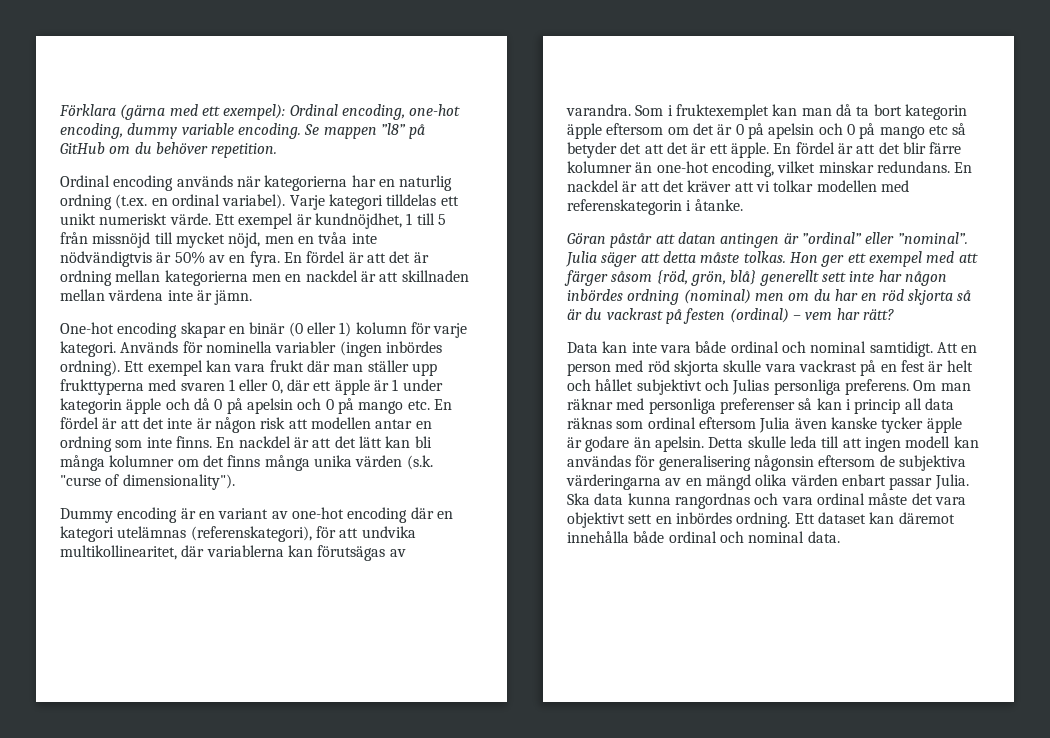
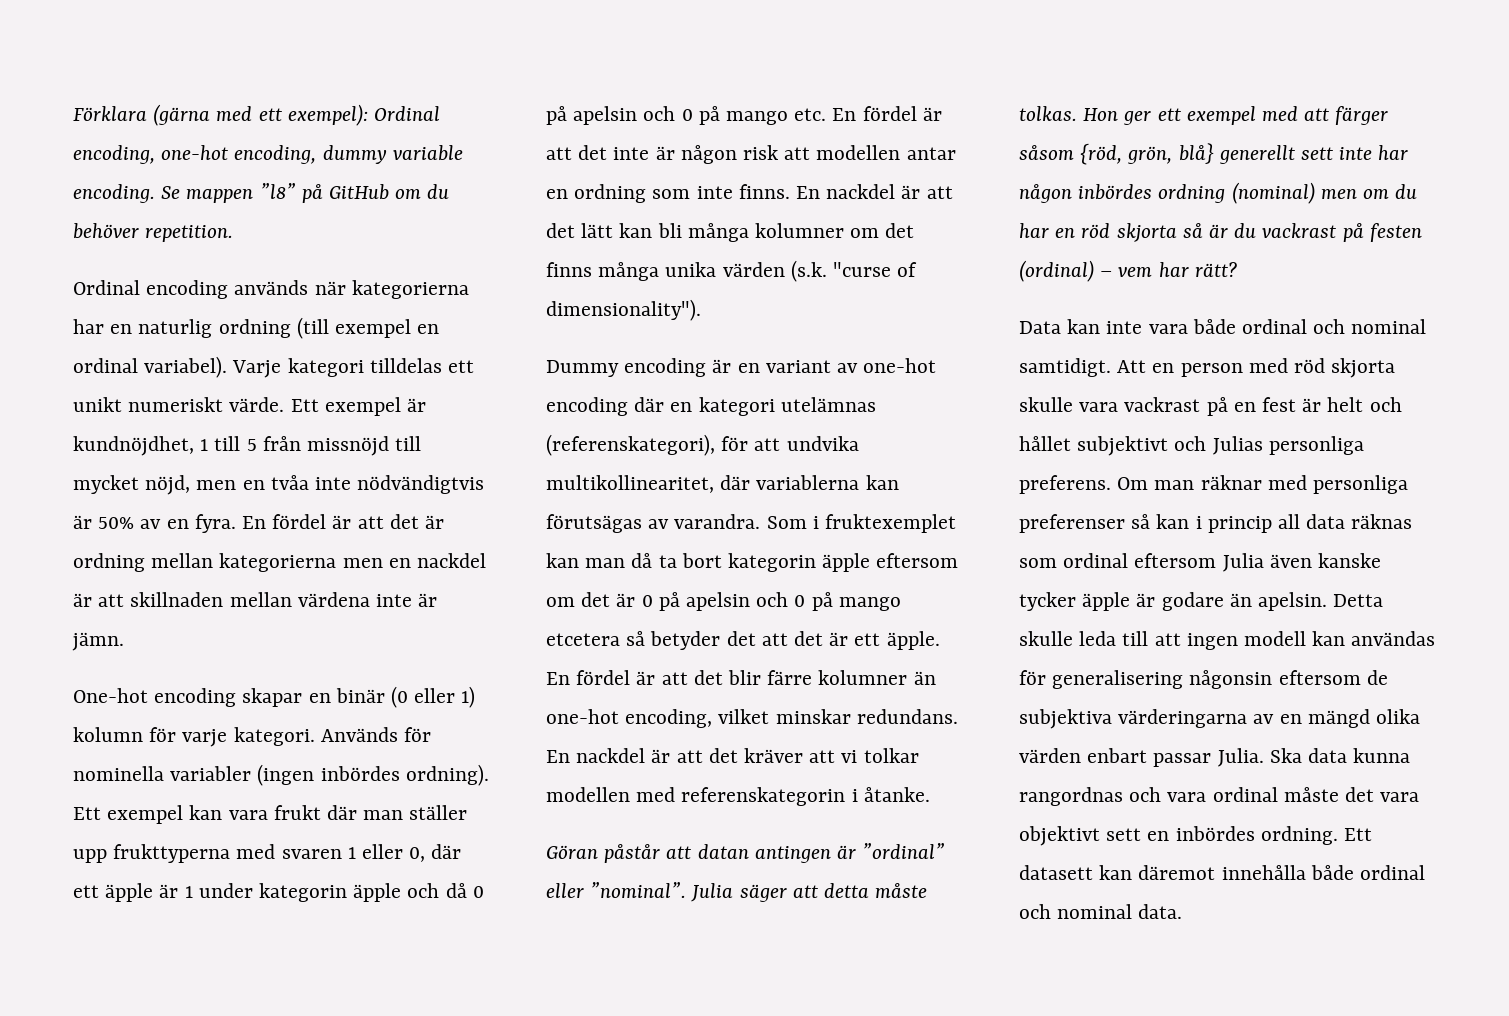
- Ordinal encoding används när kategorierna har en naturlig ordning (t.ex. en ordinal variabel).
+ Ordinal encoding används när kategorierna har en naturlig ordning (till exempel en ordinal variabel).
- Som i fruktexemplet kan man då ta bort kategorin äpple eftersom om det är 0 på apelsin och 0 på mango etc så betyder det att det är ett äpple.
+ Som i fruktexemplet kan man då ta bort kategorin äpple eftersom om det är 0 på apelsin och 0 på mango etcetera så betyder det att det är ett äpple.
- Ett dataset kan däremot innehålla både ordinal och nominal data.
+ Ett datasett kan däremot innehålla både ordinal och nominal data.

